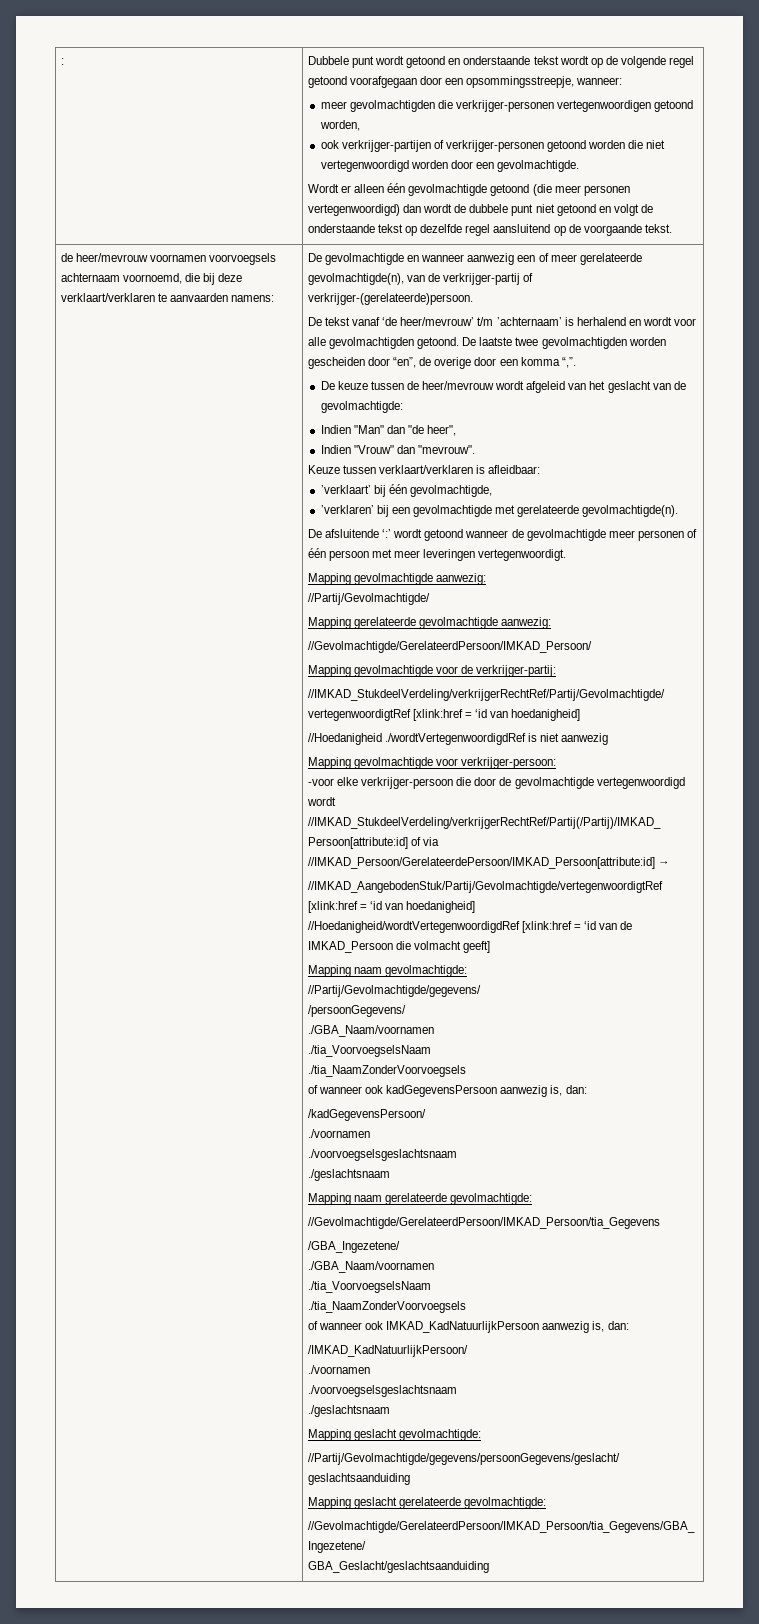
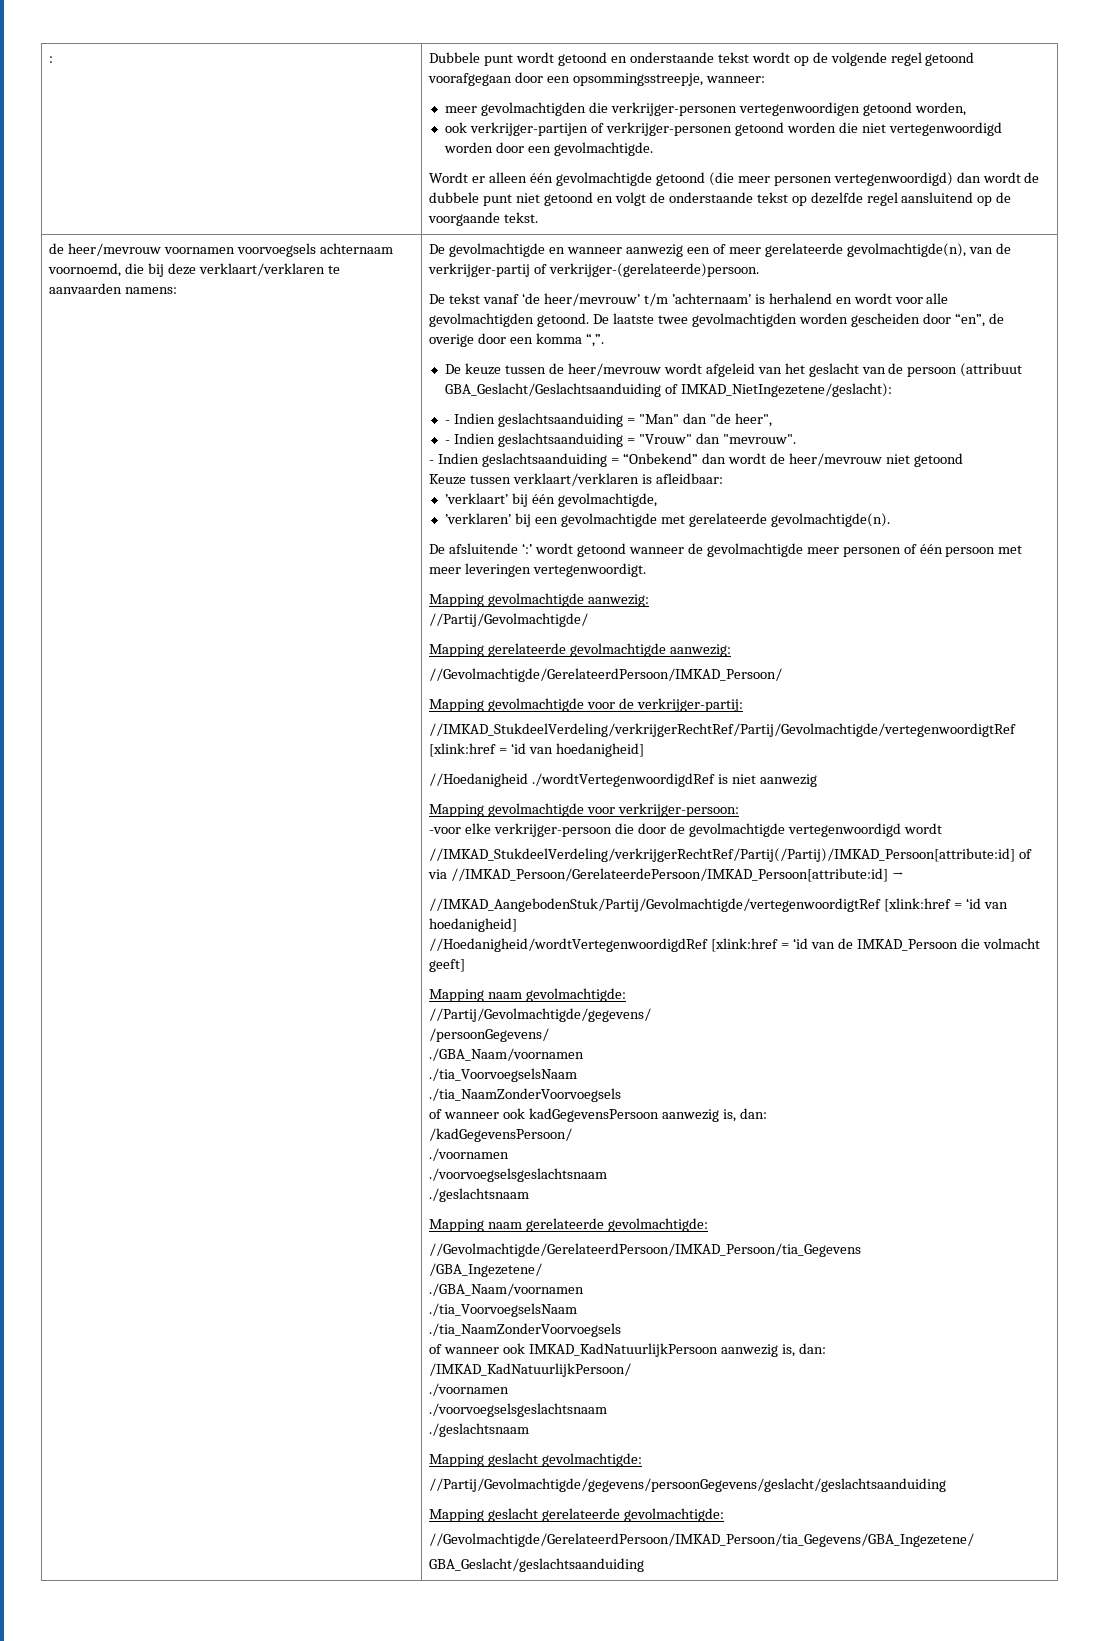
- De keuze tussen de heer/mevrouw wordt afgeleid van het geslacht van de gevolmachtigde:
- Indien "Man" dan "de heer",
+ De keuze tussen de heer/mevrouw wordt afgeleid van het geslacht van de persoon (attribuut GBA_Geslacht/Geslachtsaanduiding of IMKAD_NietIngezetene/geslacht):
+ - Indien geslachtsaanduiding = "Man" dan "de heer",
- Indien "Vrouw" dan "mevrouw".
+ - Indien geslachtsaanduiding = "Vrouw" dan "mevrouw".
+ - Indien geslachtsaanduiding = “Onbekend” dan wordt de heer/mevrouw niet getoond

